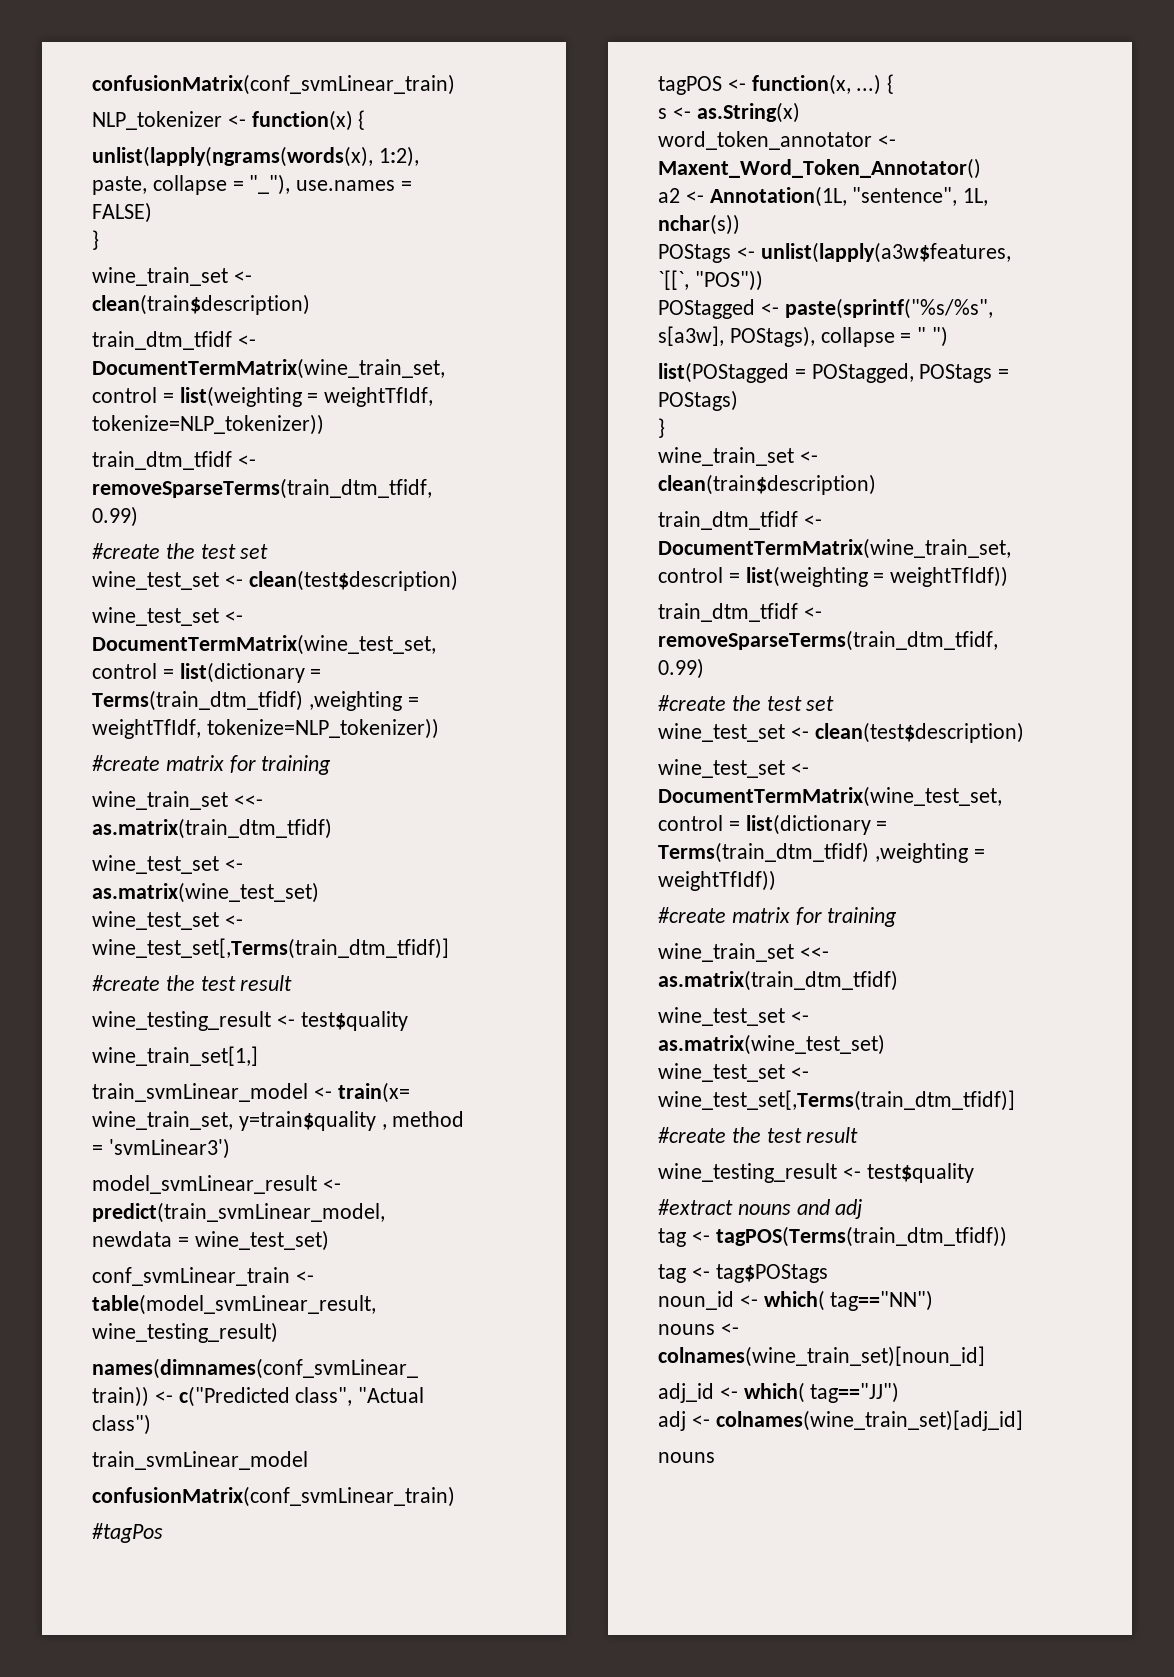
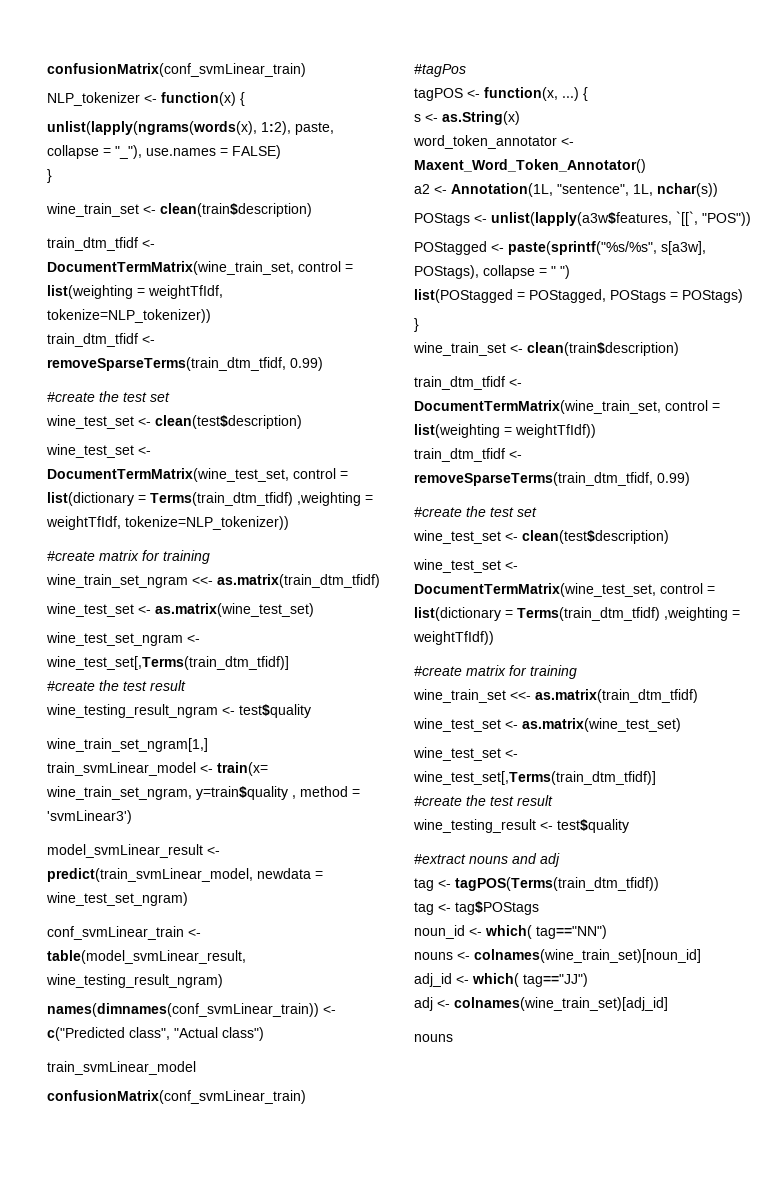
  wine_test_set <- DocumentTermMatrix(wine_test_set, control = list(dictionary = Terms(train_dtm_tfidf) ,weighting = weightTfIdf, tokenize=NLP_tokenizer))
  #create matrix for training
- wine_train_set <<- as.matrix(train_dtm_tfidf)
+ wine_train_set_ngram <<- as.matrix(train_dtm_tfidf)
  wine_test_set <- as.matrix(wine_test_set)
- wine_test_set <- wine_test_set[,Terms(train_dtm_tfidf)]
+ wine_test_set_ngram <- wine_test_set[,Terms(train_dtm_tfidf)]
  #create the test result
- wine_testing_result <- test$quality
- wine_train_set[1,]
+ wine_testing_result_ngram <- test$quality
+ wine_train_set_ngram[1,]
- train_svmLinear_model <- train(x= wine_train_set, y=train$quality , method = 'svmLinear3')
+ train_svmLinear_model <- train(x= wine_train_set_ngram, y=train$quality , method = 'svmLinear3')
- model_svmLinear_result <- predict(train_svmLinear_model, newdata = wine_test_set)
+ model_svmLinear_result <- predict(train_svmLinear_model, newdata = wine_test_set_ngram)
- conf_svmLinear_train <- table(model_svmLinear_result, wine_testing_result)
+ conf_svmLinear_train <- table(model_svmLinear_result, wine_testing_result_ngram)

